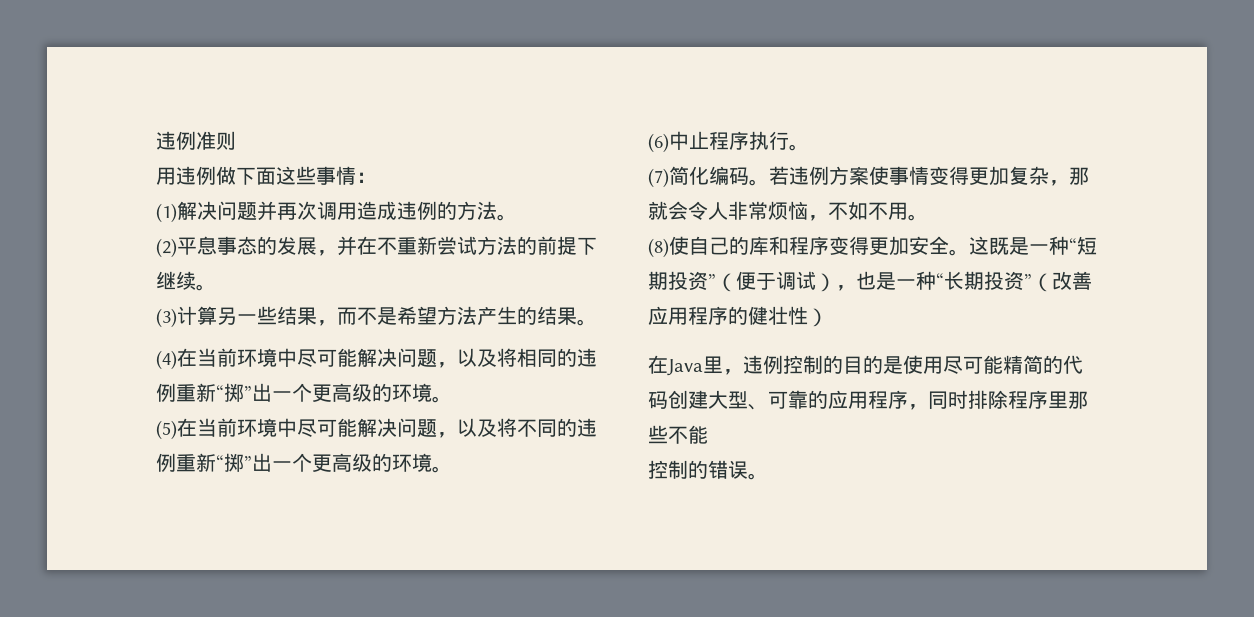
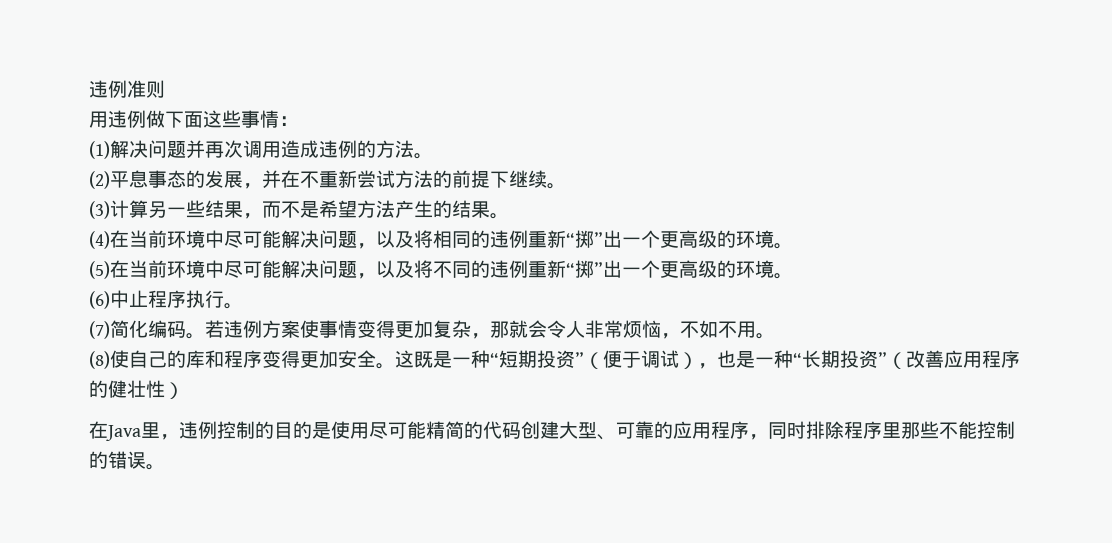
- 在Java里，违例控制的目的是使用尽可能精简的代码创建大型、可靠的应用程序，同时排除程序里那些不能
- 控制的错误。
+ 在Java里，违例控制的目的是使用尽可能精简的代码创建大型、可靠的应用程序，同时排除程序里那些不能控制的错误。

